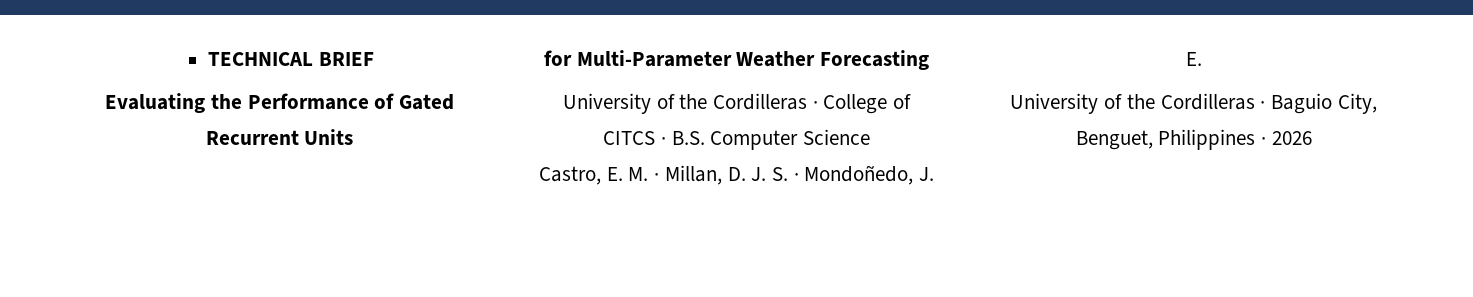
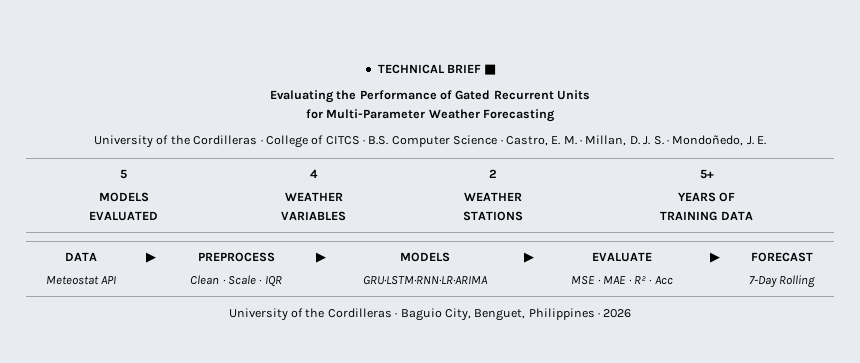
- TECHNICAL BRIEF
+ TECHNICAL BRIEF ■
- University of the Cordilleras · College of CITCS · B.S. Computer Science
- Castro, E. M. · Millan, D. J. S. · Mondoñedo, J. E.
+ University of the Cordilleras · College of CITCS · B.S. Computer Science · Castro, E. M. · Millan, D. J. S. · Mondoñedo, J. E.
+ 5
+ MODELS
+ EVALUATED | 4
+ WEATHER
+ VARIABLES | 2
+ WEATHER
+ STATIONS | 5+
+ YEARS OF
+ TRAINING DATA
+ DATA
+ Meteostat API | ▶ | PREPROCESS
+ Clean · Scale · IQR | ▶ | MODELS
+ GRU·LSTM·RNN·LR·ARIMA | ▶ | EVALUATE
+ MSE · MAE · R² · Acc | ▶ | FORECAST
+ 7-Day Rolling

